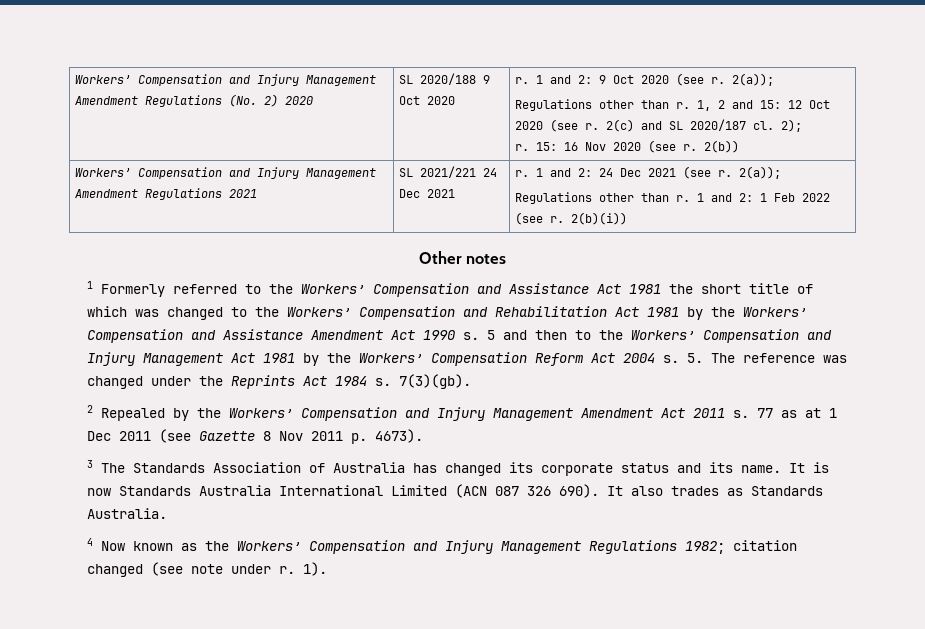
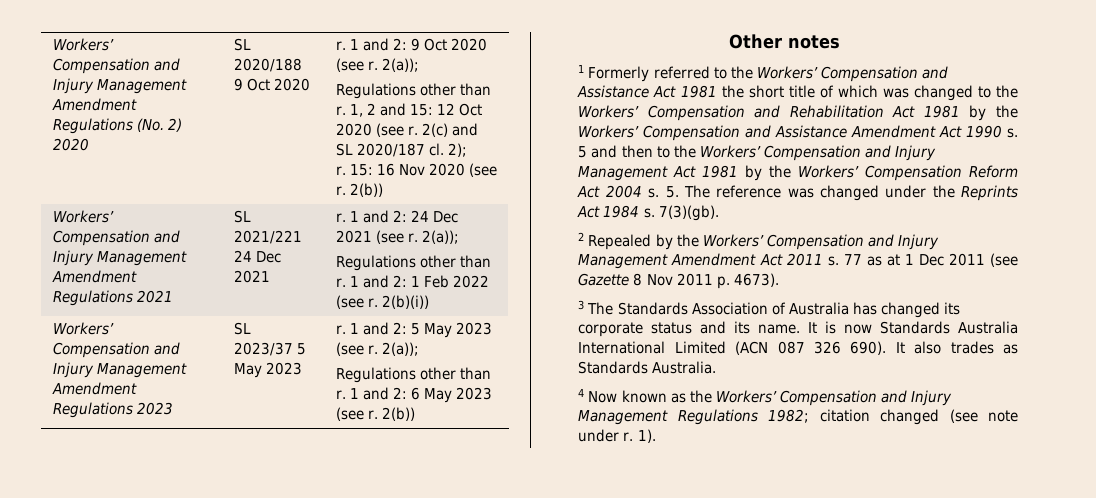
+ Workers’ Compensation and Injury Management Amendment Regulations 2023 | SL 2023/37 5 May 2023 | r. 1 and 2: 5 May 2023 (see r. 2(a));
+ Regulations other than r. 1 and 2: 6 May 2023 (see r. 2(b))

